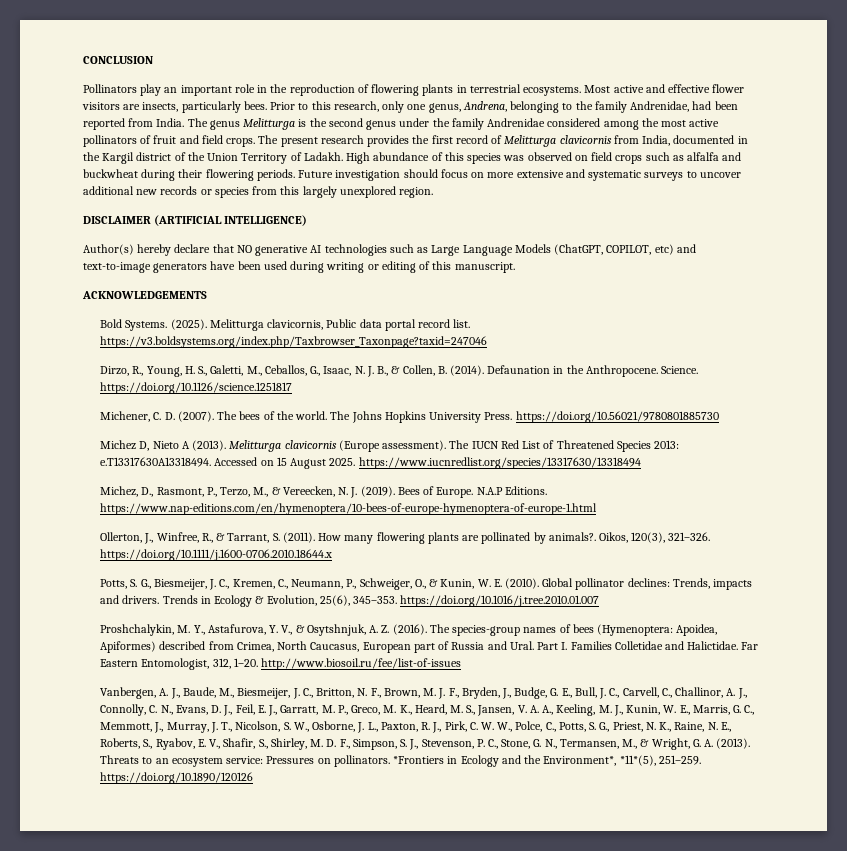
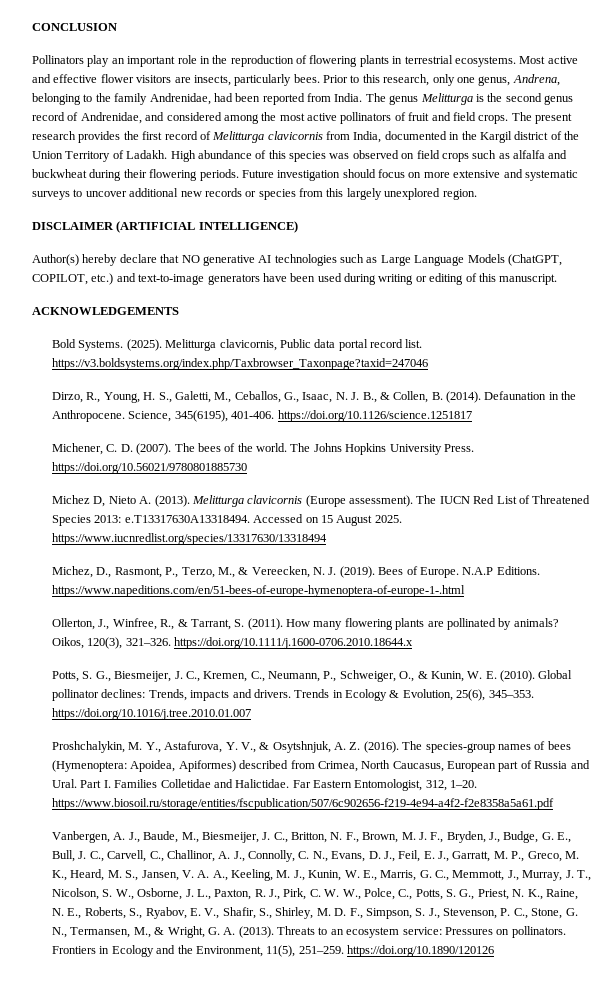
- The genus Melitturga is the second genus under the family Andrenidae considered among the most active pollinators of fruit and field crops.
+ The genus Melitturga is the second genus record of Andrenidae, and considered among the most active pollinators of fruit and field crops.
- Author(s) hereby declare that NO generative AI technologies such as Large Language Models (ChatGPT, COPILOT, etc) and text-to-image generators have been used during writing or editing of this manuscript.
+ Author(s) hereby declare that NO generative AI technologies such as Large Language Models (ChatGPT, COPILOT, etc.) and text-to-image generators have been used during writing or editing of this manuscript.
- Science. https://doi.org/10.1126/science.1251817
+ Science, 345(6195), 401-406. https://doi.org/10.1126/science.1251817
- Michez D, Nieto A (2013).
+ Michez D, Nieto A. (2013).
- N.A.P Editions. https://www.nap-editions.com/en/hymenoptera/10-bees-of-europe-hymenoptera-of-europe-1.html
+ N.A.P Editions. https://www.napeditions.com/en/51-bees-of-europe-hymenoptera-of-europe-1-.html
- How many flowering plants are pollinated by animals?.
+ How many flowering plants are pollinated by animals?
- Far Eastern Entomologist, 312, 1–20. http://www.biosoil.ru/fee/list-of-issues
+ Far Eastern Entomologist, 312, 1–20. https://www.biosoil.ru/storage/entities/fscpublication/507/6c902656-f219-4e94-a4f2-f2e8358a5a61.pdf
- *Frontiers in Ecology and the Environment*, *11*(5), 251–259. https://doi.org/10.1890/120126
+ Frontiers in Ecology and the Environment, 11(5), 251–259. https://doi.org/10.1890/120126

